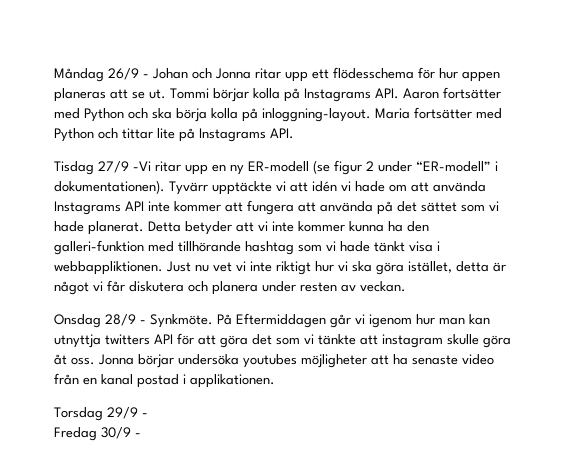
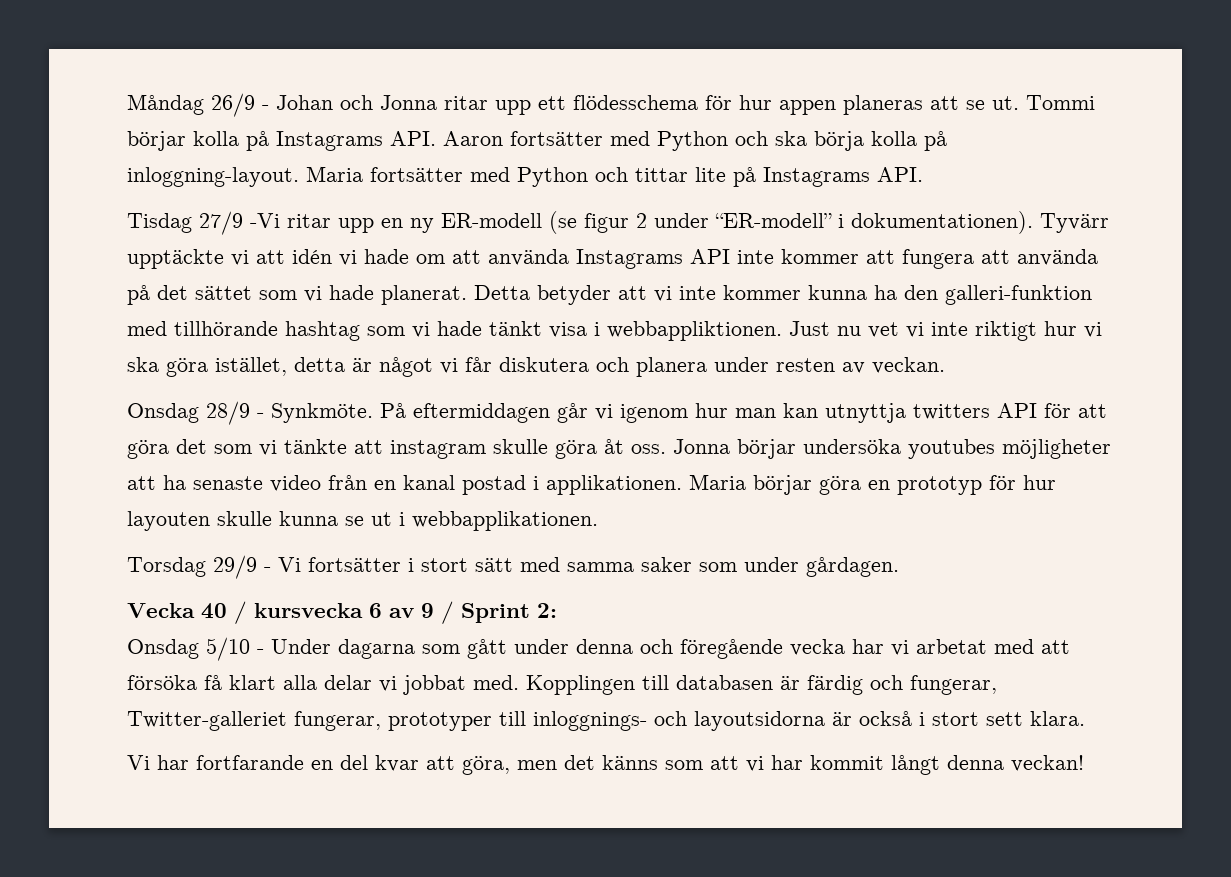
- På Eftermiddagen går vi igenom hur man kan utnyttja twitters API för att göra det som vi tänkte att instagram skulle göra åt oss.
+ På eftermiddagen går vi igenom hur man kan utnyttja twitters API för att göra det som vi tänkte att instagram skulle göra åt oss.
- Jonna börjar undersöka youtubes möjligheter att ha senaste video från en kanal postad i applikationen.
- Torsdag 29/9 -
- Fredag 30/9 -
+ Jonna börjar undersöka youtubes möjligheter att ha senaste video från en kanal postad i applikationen. Maria börjar göra en prototyp för hur layouten skulle kunna se ut i webbapplikationen.
+ Torsdag 29/9 - Vi fortsätter i stort sätt med samma saker som under gårdagen.
+ Vecka 40 / kursvecka 6 av 9 / Sprint 2:
+ Onsdag 5/10 - Under dagarna som gått under denna och föregående vecka har vi arbetat med att försöka få klart alla delar vi jobbat med. Kopplingen till databasen är färdig och fungerar, Twitter-galleriet fungerar, prototyper till inloggnings- och layoutsidorna är också i stort sett klara.
+ Vi har fortfarande en del kvar att göra, men det känns som att vi har kommit långt denna veckan!

